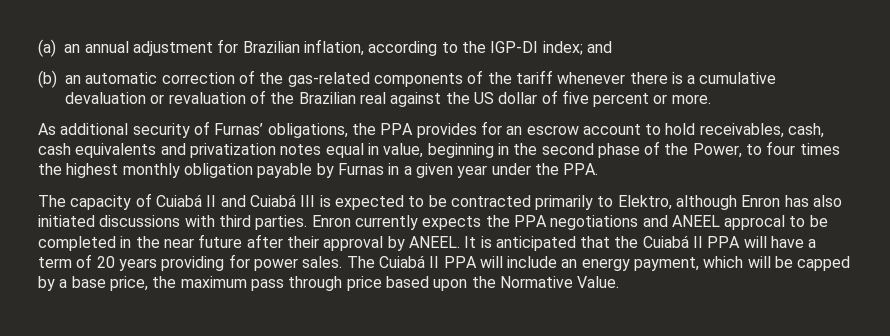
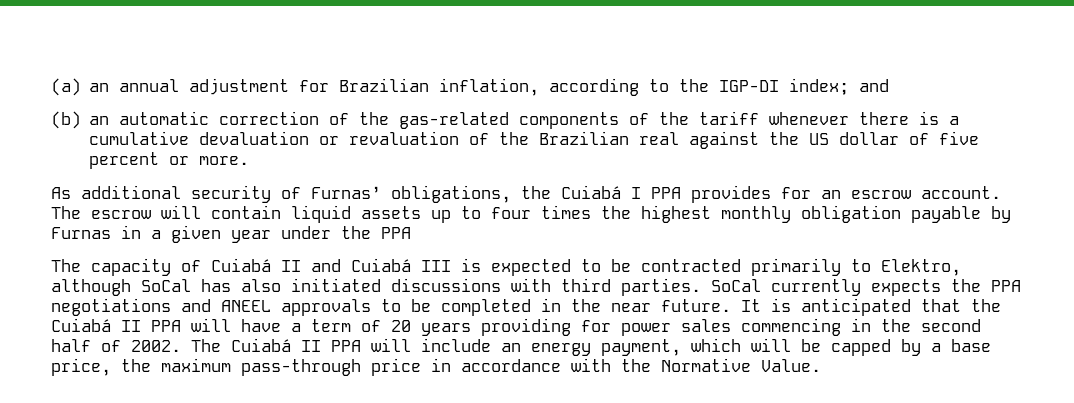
- As additional security of Furnas’ obligations, the PPA provides for an escrow account to hold receivables, cash, cash equivalents and privatization notes equal in value, beginning in the second phase of the Power, to four times the highest monthly obligation payable by Furnas in a given year under the PPA.
+ As additional security of Furnas’ obligations, the Cuiabá I PPA provides for an escrow account. The escrow will contain liquid assets up to four times the highest monthly obligation payable by Furnas in a given year under the PPA
- The capacity of Cuiabá II and Cuiabá III is expected to be contracted primarily to Elektro, although Enron has also initiated discussions with third parties.
+ The capacity of Cuiabá II and Cuiabá III is expected to be contracted primarily to Elektro, although SoCal has also initiated discussions with third parties.
- Enron currently expects the PPA negotiations and ANEEL approcal to be completed in the near future after their approval by ANEEL.
+ SoCal currently expects the PPA negotiations and ANEEL approvals to be completed in the near future.
- It is anticipated that the Cuiabá II PPA will have a term of 20 years providing for power sales.
+ It is anticipated that the Cuiabá II PPA will have a term of 20 years providing for power sales commencing in the second half of 2002.
- The Cuiabá II PPA will include an energy payment, which will be capped by a base price, the maximum pass through price based upon the Normative Value.
+ The Cuiabá II PPA will include an energy payment, which will be capped by a base price, the maximum pass-through price in accordance with the Normative Value.

